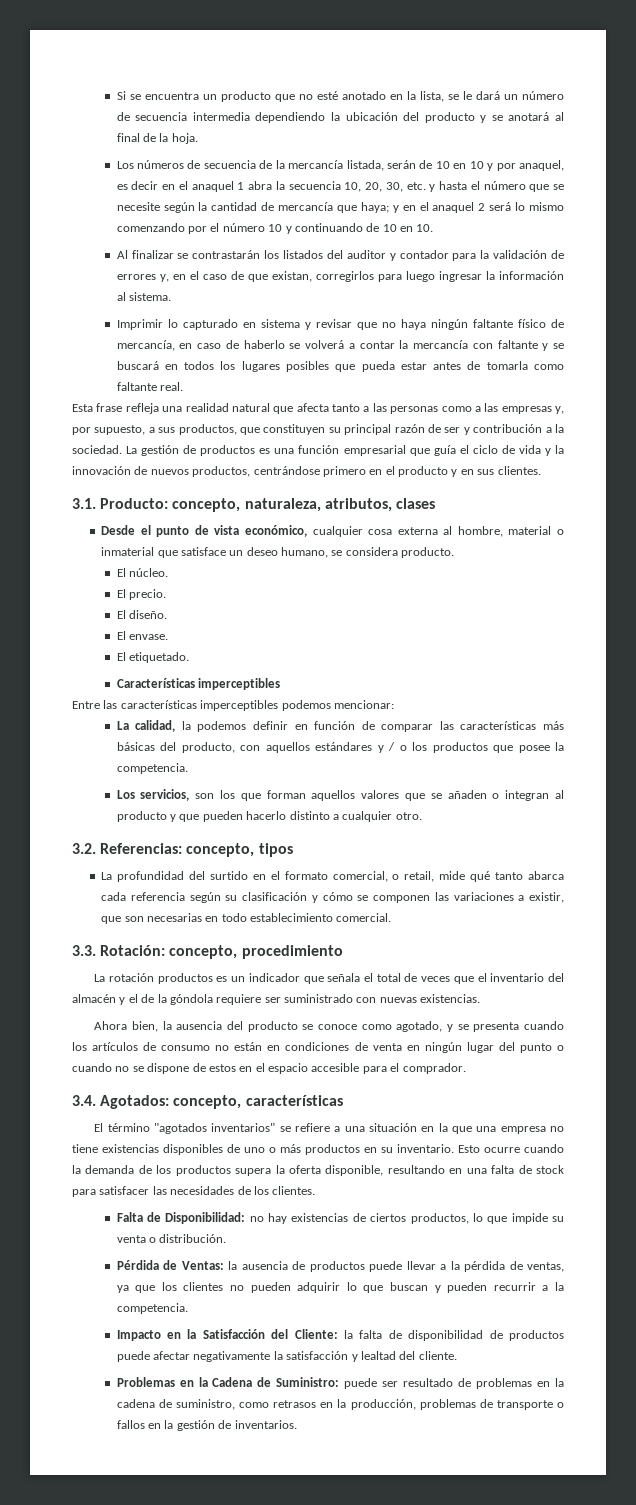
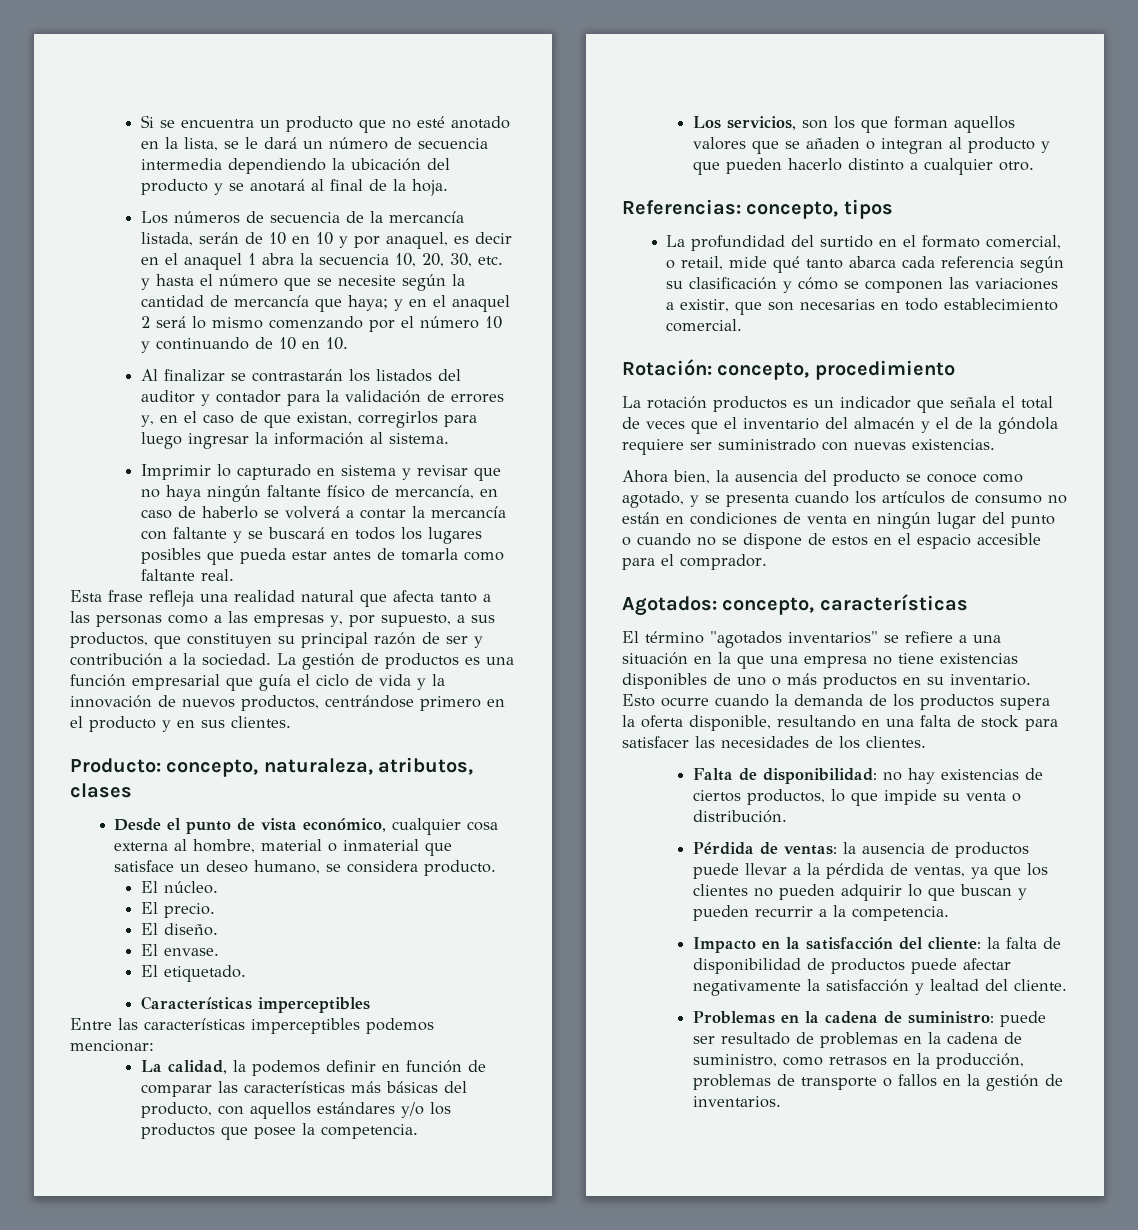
- 3.1. Producto: concepto, naturaleza, atributos, clases
+ Producto: concepto, naturaleza, atributos, clases
- La calidad, la podemos definir en función de comparar las características más básicas del producto, con aquellos estándares y / o los productos que posee la competencia.
+ La calidad, la podemos definir en función de comparar las características más básicas del producto, con aquellos estándares y/o los productos que posee la competencia.
- 3.2. Referencias: concepto, tipos
+ Referencias: concepto, tipos
- 3.3. Rotación: concepto, procedimiento
+ Rotación: concepto, procedimiento
- 3.4. Agotados: concepto, características
+ Agotados: concepto, características
- Falta de Disponibilidad: no hay existencias de ciertos productos, lo que impide su venta o distribución.
+ Falta de disponibilidad: no hay existencias de ciertos productos, lo que impide su venta o distribución.
- Pérdida de Ventas: la ausencia de productos puede llevar a la pérdida de ventas, ya que los clientes no pueden adquirir lo que buscan y pueden recurrir a la competencia.
+ Pérdida de ventas: la ausencia de productos puede llevar a la pérdida de ventas, ya que los clientes no pueden adquirir lo que buscan y pueden recurrir a la competencia.
- Impacto en la Satisfacción del Cliente: la falta de disponibilidad de productos puede afectar negativamente la satisfacción y lealtad del cliente.
+ Impacto en la satisfacción del cliente: la falta de disponibilidad de productos puede afectar negativamente la satisfacción y lealtad del cliente.
- Problemas en la Cadena de Suministro: puede ser resultado de problemas en la cadena de suministro, como retrasos en la producción, problemas de transporte o fallos en la gestión de inventarios.
+ Problemas en la cadena de suministro: puede ser resultado de problemas en la cadena de suministro, como retrasos en la producción, problemas de transporte o fallos en la gestión de inventarios.

